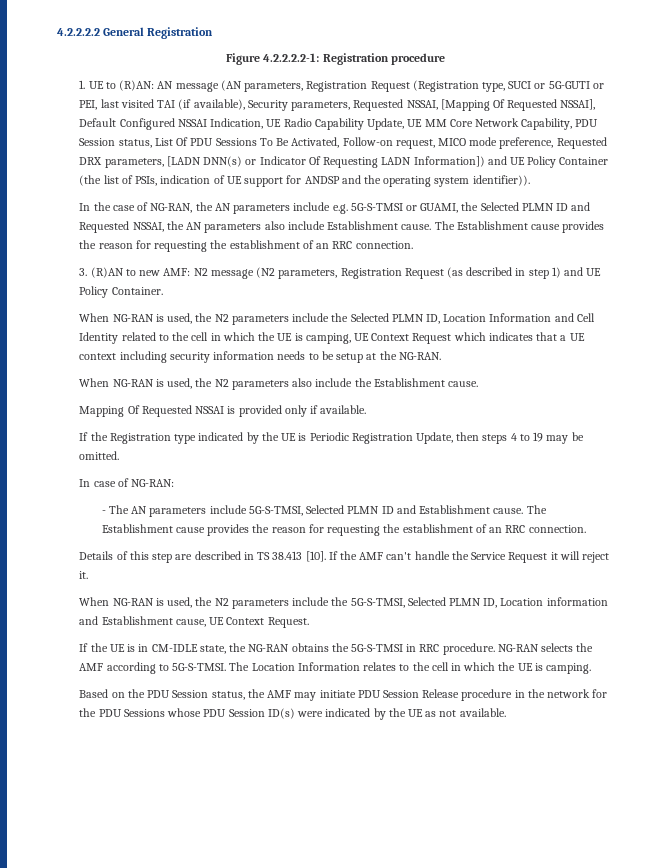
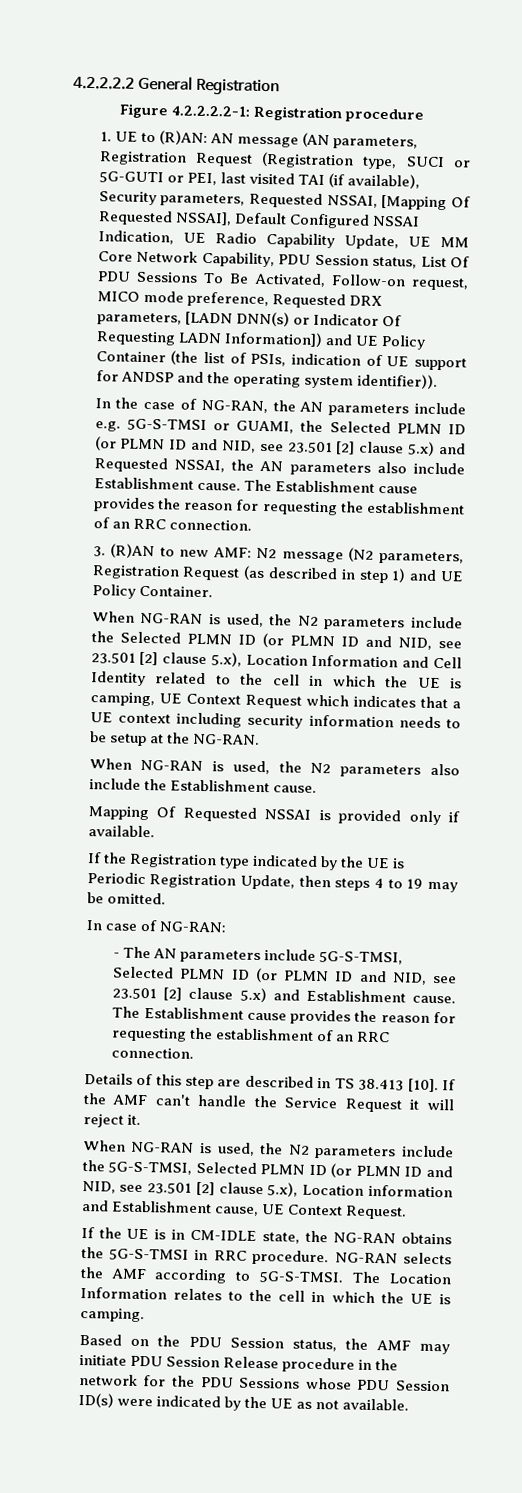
- In the case of NG-RAN, the AN parameters include e.g. 5G-S-TMSI or GUAMI, the Selected PLMN ID and Requested NSSAI, the AN parameters also include Establishment cause.
+ In the case of NG-RAN, the AN parameters include e.g. 5G-S-TMSI or GUAMI, the Selected PLMN ID (or PLMN ID and NID, see 23.501 [2] clause 5.x) and Requested NSSAI, the AN parameters also include Establishment cause.
- When NG-RAN is used, the N2 parameters include the Selected PLMN ID, Location Information and Cell Identity related to the cell in which the UE is camping, UE Context Request which indicates that a UE context including security information needs to be setup at the NG-RAN.
+ When NG-RAN is used, the N2 parameters include the Selected PLMN ID (or PLMN ID and NID, see 23.501 [2] clause 5.x), Location Information and Cell Identity related to the cell in which the UE is camping, UE Context Request which indicates that a UE context including security information needs to be setup at the NG-RAN.
- - The AN parameters include 5G-S-TMSI, Selected PLMN ID and Establishment cause.
+ - The AN parameters include 5G-S-TMSI, Selected PLMN ID (or PLMN ID and NID, see 23.501 [2] clause 5.x) and Establishment cause.
- When NG-RAN is used, the N2 parameters include the 5G-S-TMSI, Selected PLMN ID, Location information and Establishment cause, UE Context Request.
+ When NG-RAN is used, the N2 parameters include the 5G-S-TMSI, Selected PLMN ID (or PLMN ID and NID, see 23.501 [2] clause 5.x), Location information and Establishment cause, UE Context Request.

